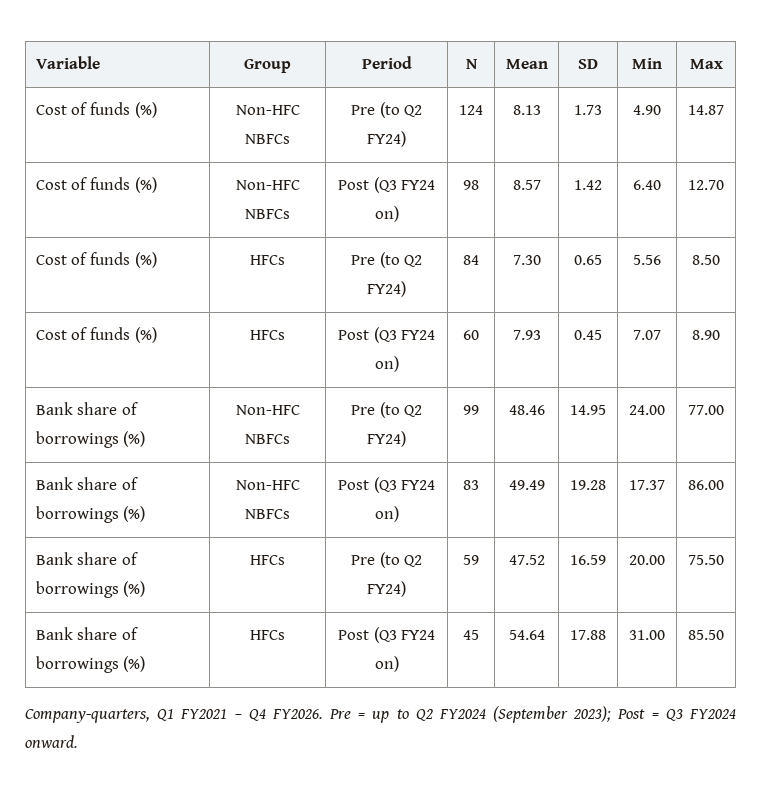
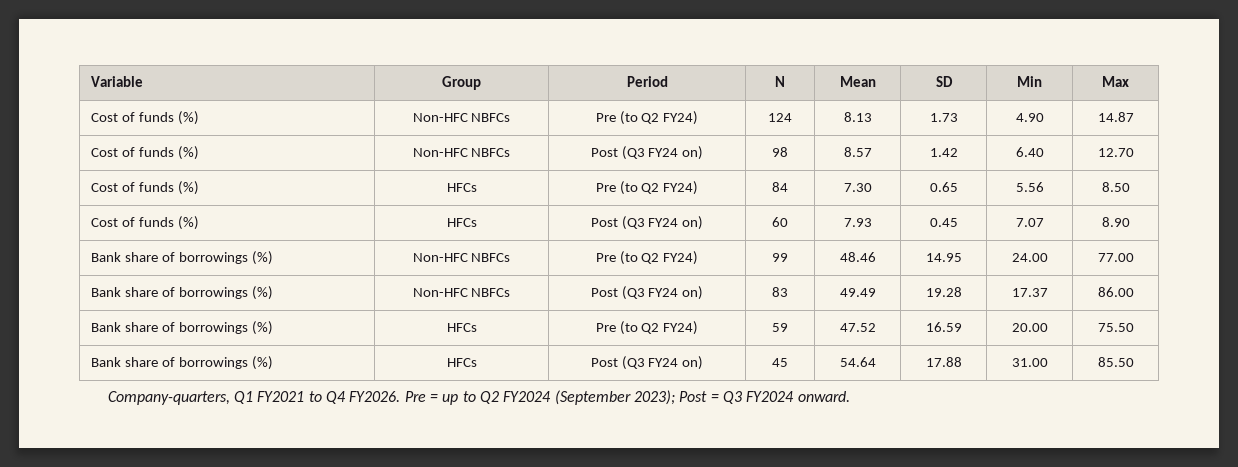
- Company-quarters, Q1 FY2021 – Q4 FY2026.
+ Company-quarters, Q1 FY2021 to Q4 FY2026.

